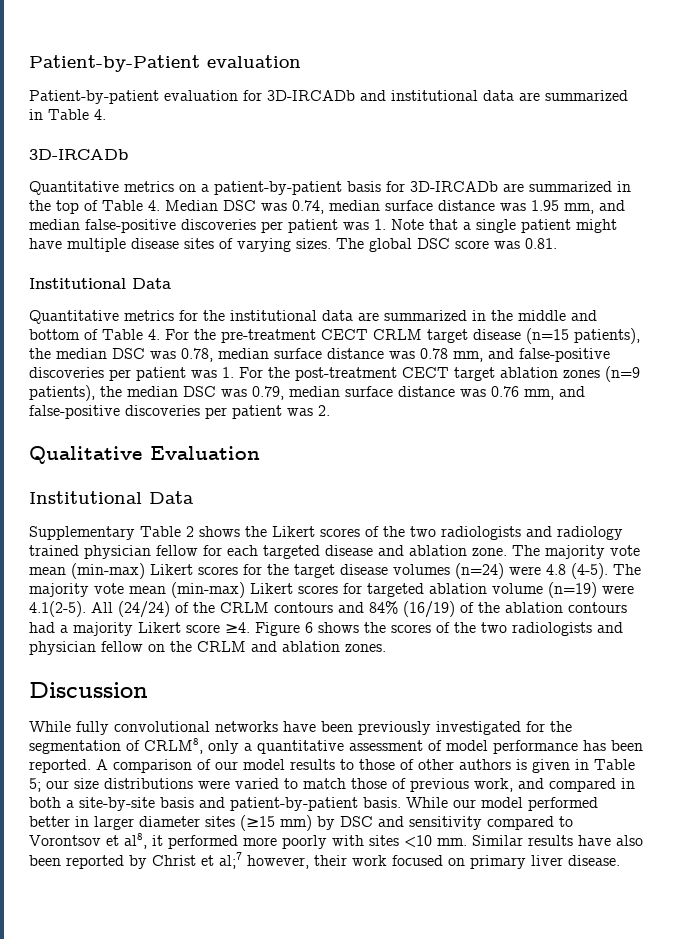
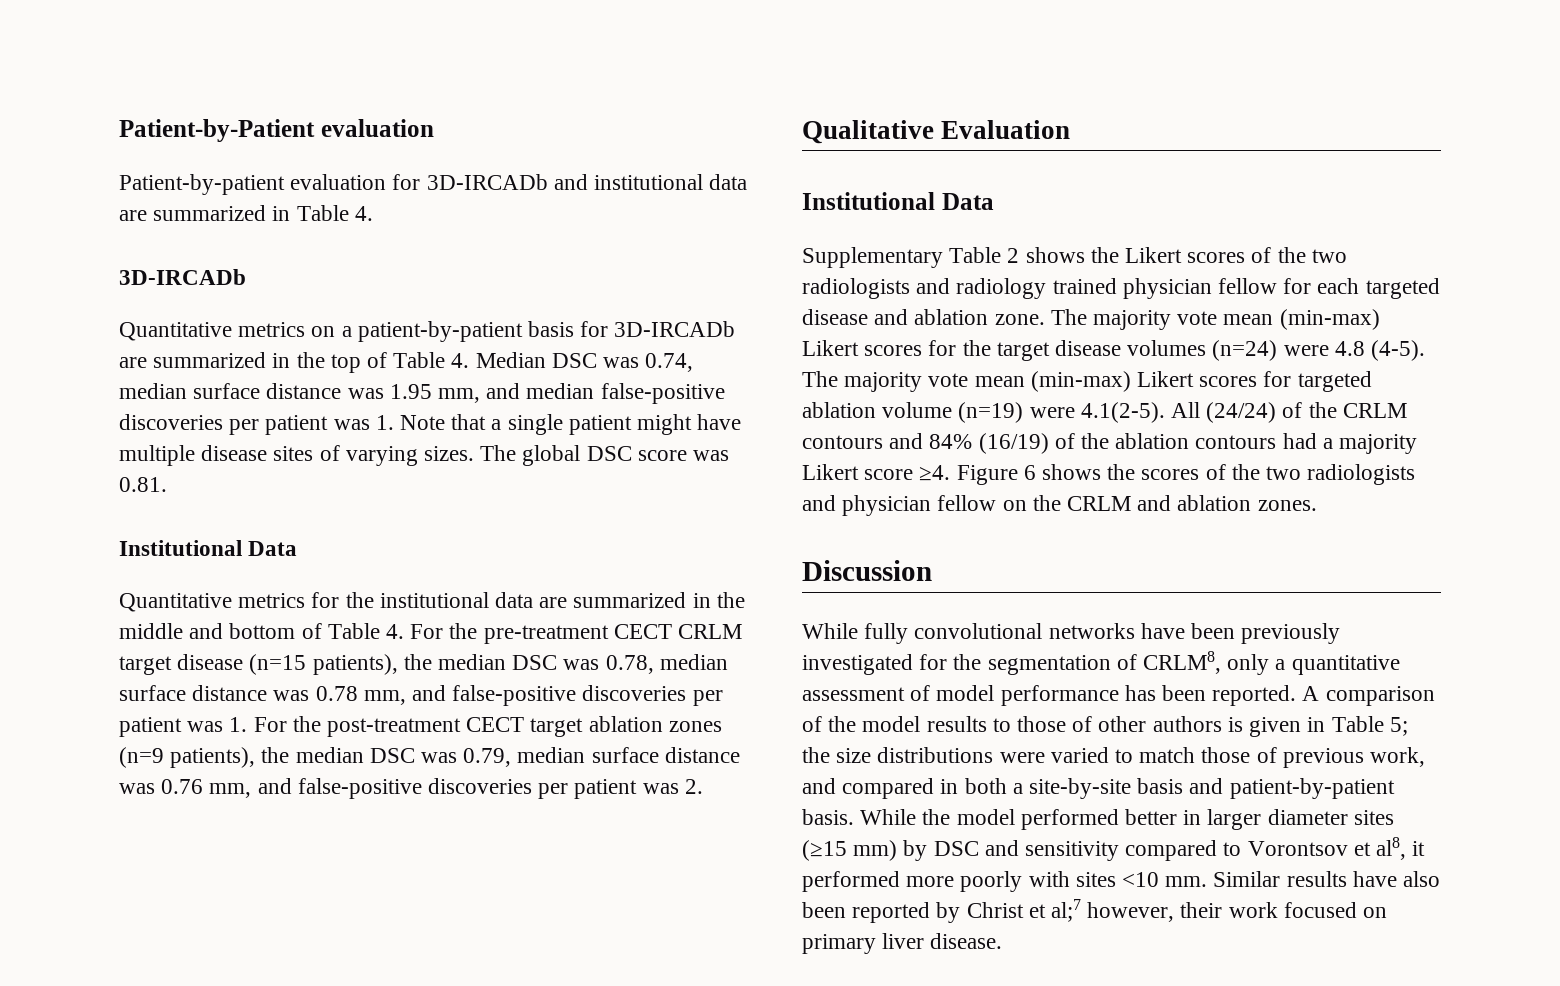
- A comparison of our model results to those of other authors is given in Table 5; our size distributions were varied to match those of previous work, and compared in both a site-by-site basis and patient-by-patient basis.
+ A comparison of the model results to those of other authors is given in Table 5; the size distributions were varied to match those of previous work, and compared in both a site-by-site basis and patient-by-patient basis.
- While our model performed better in larger diameter sites (≥15 mm) by DSC and sensitivity compared to Vorontsov et al8, it performed more poorly with sites <10 mm.
+ While the model performed better in larger diameter sites (≥15 mm) by DSC and sensitivity compared to Vorontsov et al8, it performed more poorly with sites <10 mm.

